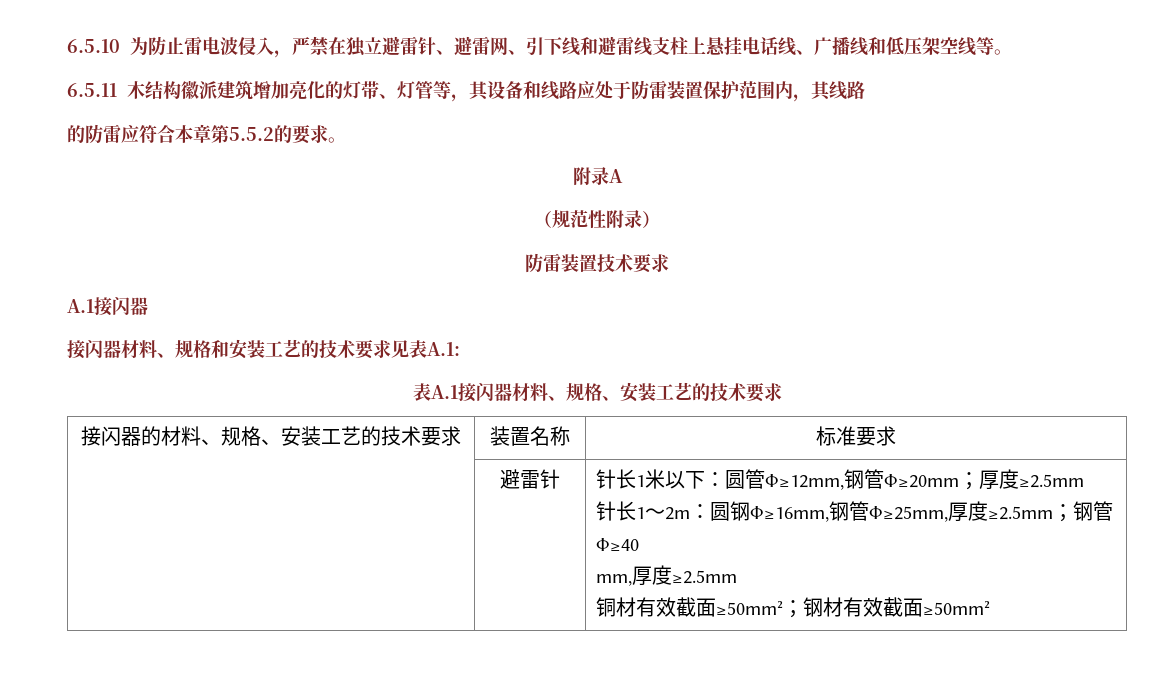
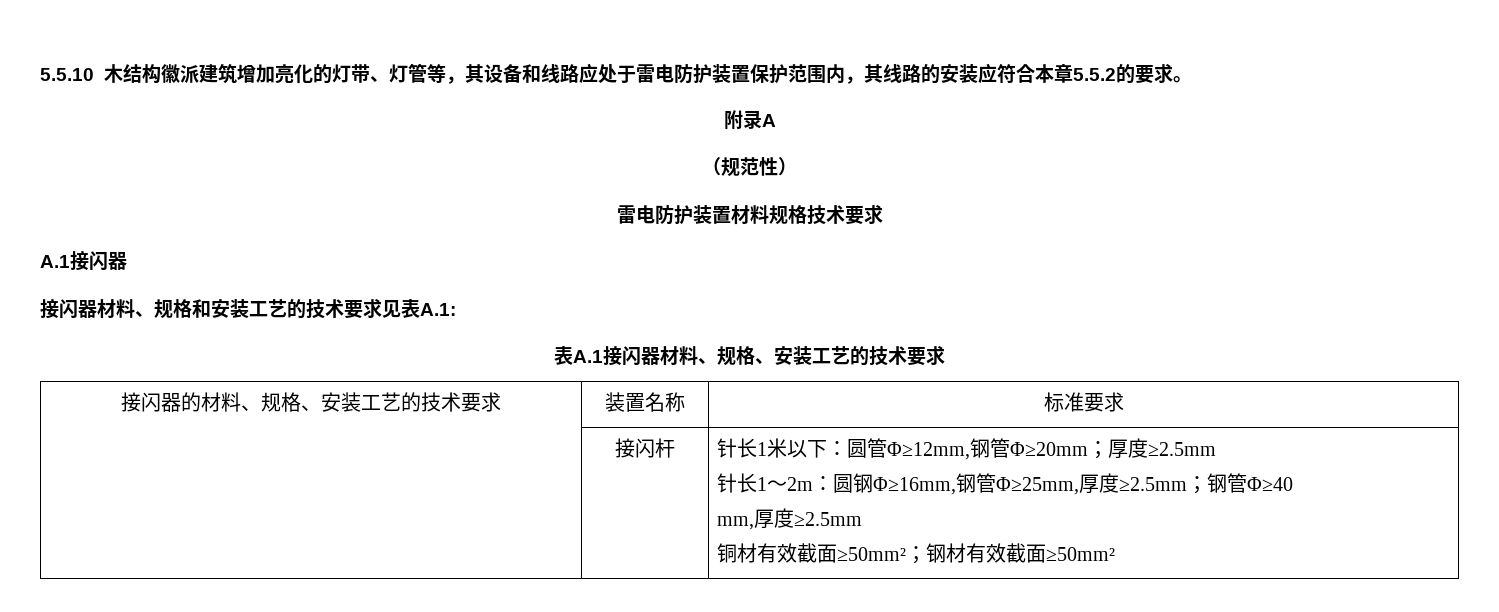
- 6.5.10为防止雷电波侵入，严禁在独立避雷针、避雷网、引下线和避雷线支柱上悬挂电话线、广播线和低压架空线等。
- 6.5.11木结构徽派建筑增加亮化的灯带、灯管等，其设备和线路应处于防雷装置保护范围内，其线路
- 的防雷应符合本章第5.5.2的要求。
+ 5.5.10木结构徽派建筑增加亮化的灯带、灯管等，其设备和线路应处于雷电防护装置保护范围内，其线路的安装应符合本章5.5.2的要求。
- （规范性附录）
+ （规范性）
- 防雷装置技术要求
+ 雷电防护装置材料规格技术要求
- | 避雷针 | 针长1米以下：圆管Φ≥12mm,钢管Φ≥20mm；厚度≥2.5mm
+ | 接闪杆 | 针长1米以下：圆管Φ≥12mm,钢管Φ≥20mm；厚度≥2.5mm

